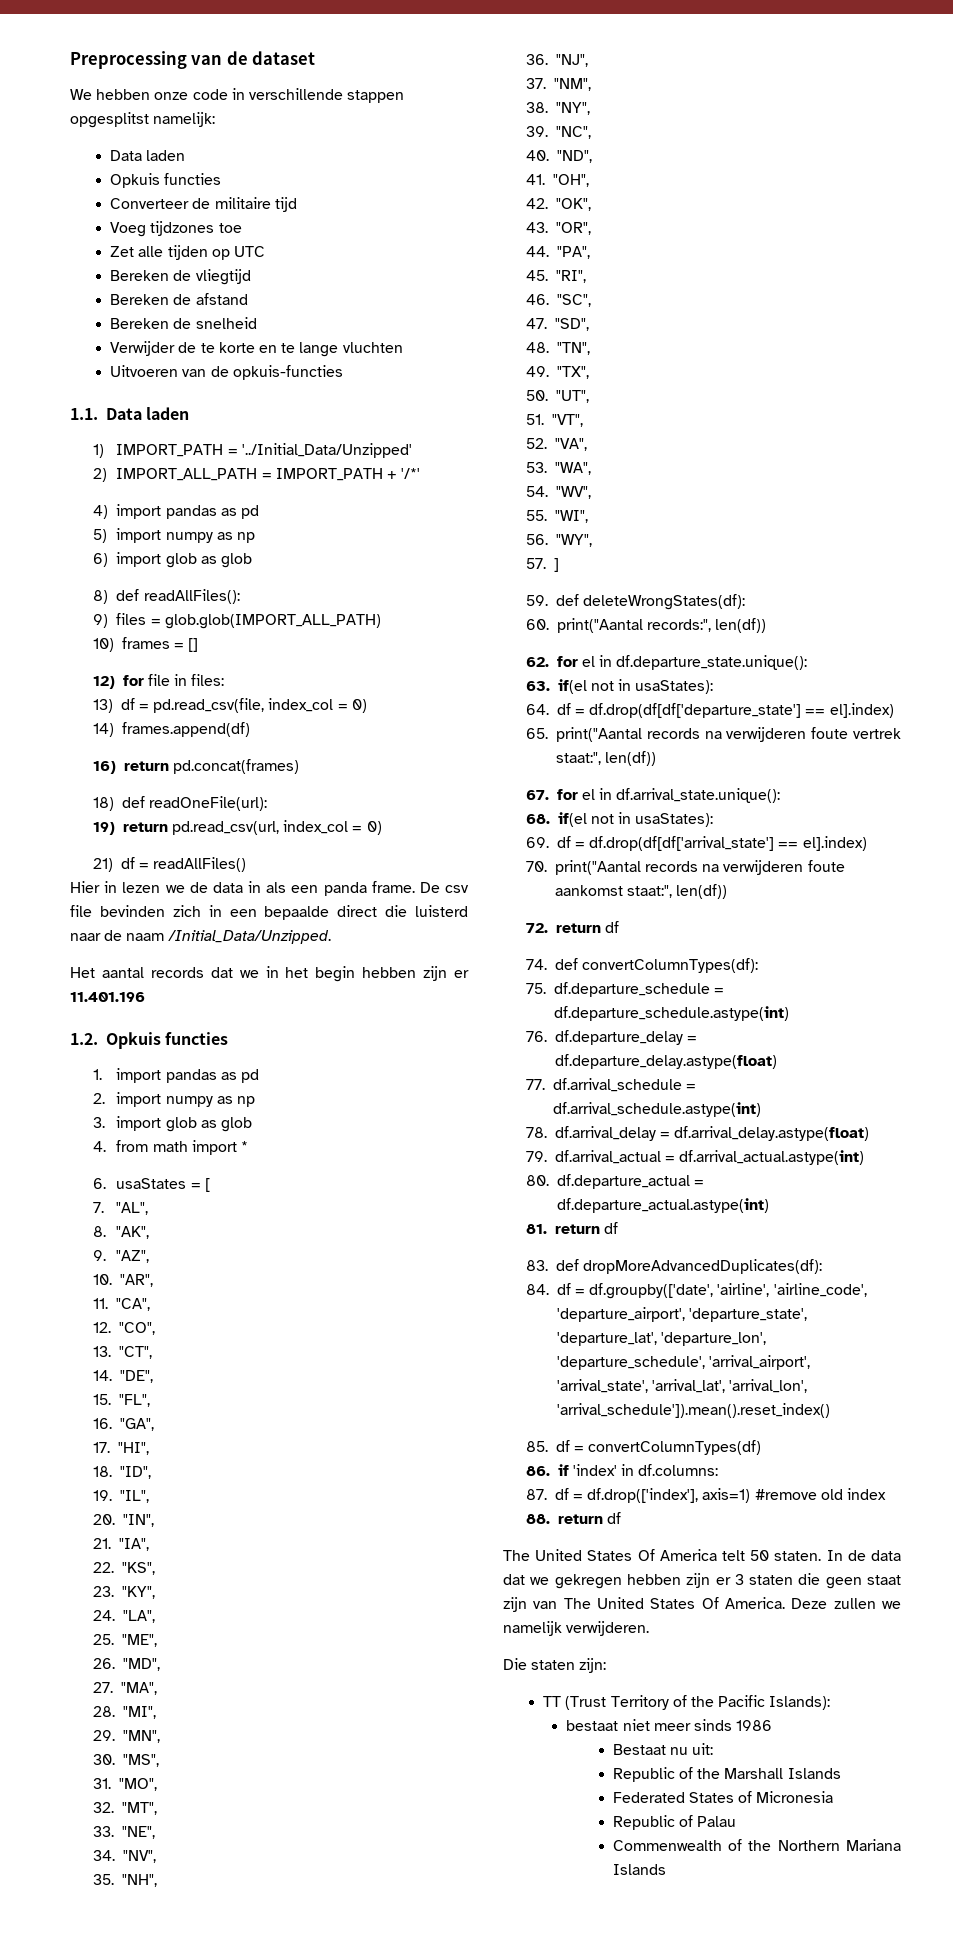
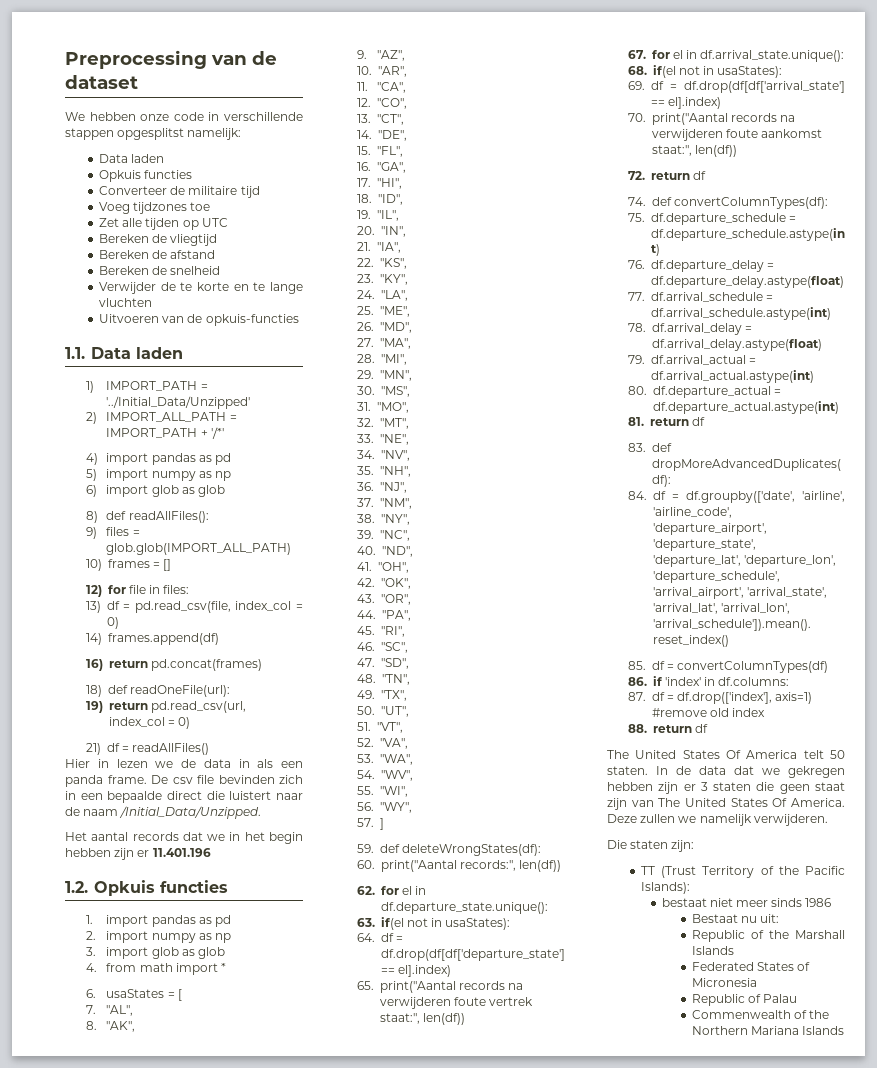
- De csv file bevinden zich in een bepaalde direct die luisterd naar de naam /Initial_Data/Unzipped.
+ De csv file bevinden zich in een bepaalde direct die luistert naar de naam /Initial_Data/Unzipped.

